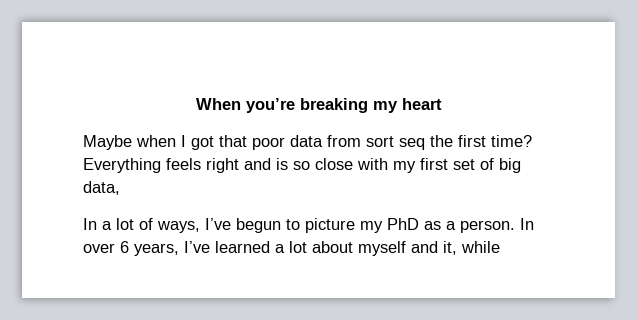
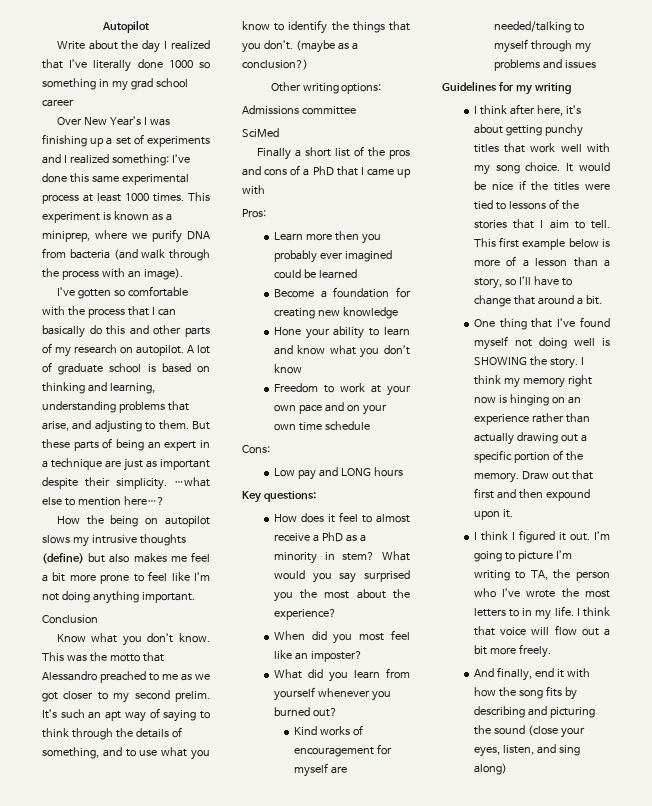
- When you’re breaking my heart
- Maybe when I got that poor data from sort seq the first time? Everything feels right and is so close with my first set of big data,
- In a lot of ways, I’ve begun to picture my PhD as a person. In over 6 years, I’ve learned a lot about myself and it, while
+ Autopilot
+ Write about the day I realized that I’ve literally done 1000 so something in my grad school career
+ Over New Year’s I was finishing up a set of experiments and I realized something: I’ve done this same experimental process at least 1000 times. This experiment is known as a miniprep, where we purify DNA from bacteria (and walk through the process with an image).
+ I’ve gotten so comfortable with the process that I can basically do this and other parts of my research on autopilot. A lot of graduate school is based on thinking and learning, understanding problems that arise, and adjusting to them. But these parts of being an expert in a technique are just as important despite their simplicity. …what else to mention here…?
+ How the being on autopilot slows my intrusive thoughts (define) but also makes me feel a bit more prone to feel like I’m not doing anything important.
+ Conclusion
+ Know what you don’t know. This was the motto that Alessandro preached to me as we got closer to my second prelim. It’s such an apt way of saying to think through the details of something, and to use what you know to identify the things that you don’t. (maybe as a conclusion?)
+ Other writing options:
+ Admissions committee
+ SciMed
+ Finally a short list of the pros and cons of a PhD that I came up with
+ Pros:
+ Learn more then you probably ever imagined could be learned
+ Become a foundation for creating new knowledge
+ Hone your ability to learn and know what you don’t know
+ Freedom to work at your own pace and on your own time schedule
+ Cons:
+ Low pay and LONG hours
+ Key questions:
+ How does it feel to almost receive a PhD as a minority in stem? What would you say surprised you the most about the experience?
+ When did you most feel like an imposter?
+ What did you learn from yourself whenever you burned out?
+ Kind works of encouragement for myself are needed/talking to myself through my problems and issues
+ Guidelines for my writing
+ I think after here, it’s about getting punchy titles that work well with my song choice. It would be nice if the titles were tied to lessons of the stories that I aim to tell. This first example below is more of a lesson than a story, so I’ll have to change that around a bit.
+ One thing that I’ve found myself not doing well is SHOWING the story. I think my memory right now is hinging on an experience rather than actually drawing out a specific portion of the memory. Draw out that first and then expound upon it.
+ I think I figured it out. I’m going to picture I’m writing to TA, the person who I’ve wrote the most letters to in my life. I think that voice will flow out a bit more freely.
+ And finally, end it with how the song fits by describing and picturing the sound (close your eyes, listen, and sing along)

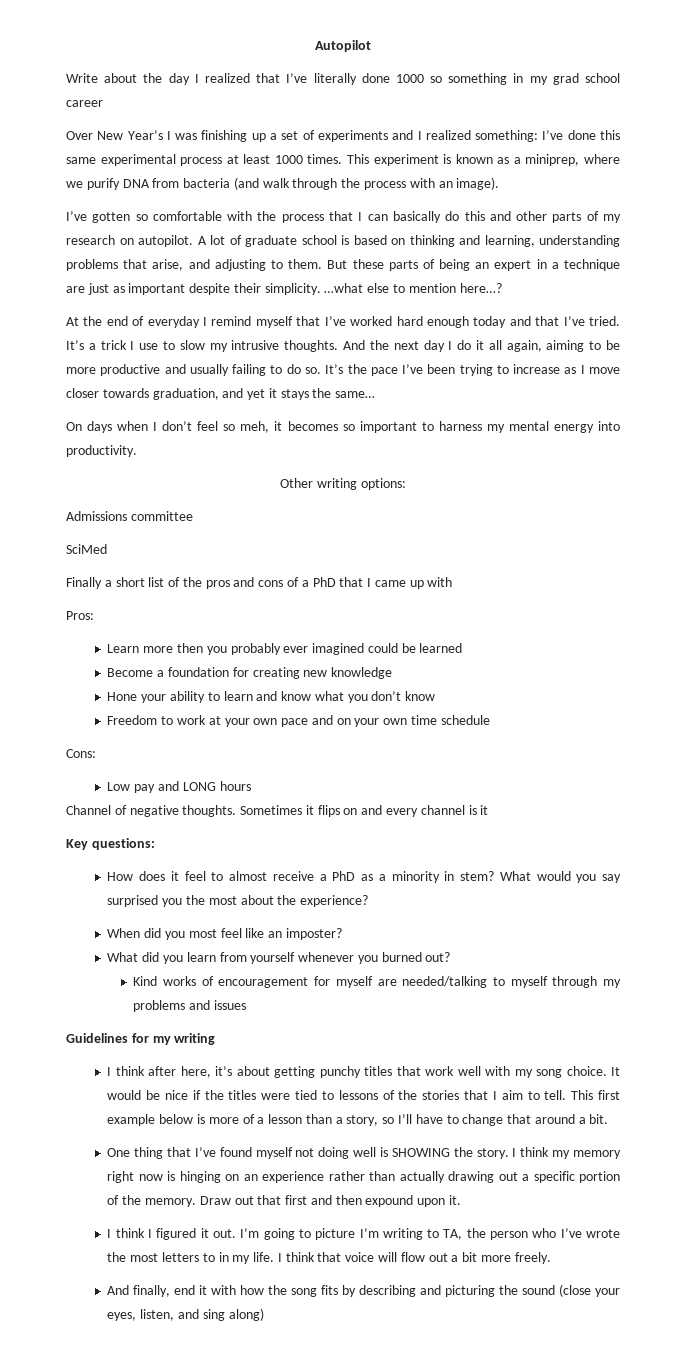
- How the being on autopilot slows my intrusive thoughts (define) but also makes me feel a bit more prone to feel like I’m not doing anything important.
- Conclusion
- Know what you don’t know. This was the motto that Alessandro preached to me as we got closer to my second prelim. It’s such an apt way of saying to think through the details of something, and to use what you know to identify the things that you don’t. (maybe as a conclusion?)
+ At the end of everyday I remind myself that I’ve worked hard enough today and that I’ve tried. It’s a trick I use to slow my intrusive thoughts. And the next day I do it all again, aiming to be more productive and usually failing to do so. It’s the pace I’ve been trying to increase as I move closer towards graduation, and yet it stays the same…
+ On days when I don’t feel so meh, it becomes so important to harness my mental energy into productivity.
+ Channel of negative thoughts. Sometimes it flips on and every channel is it

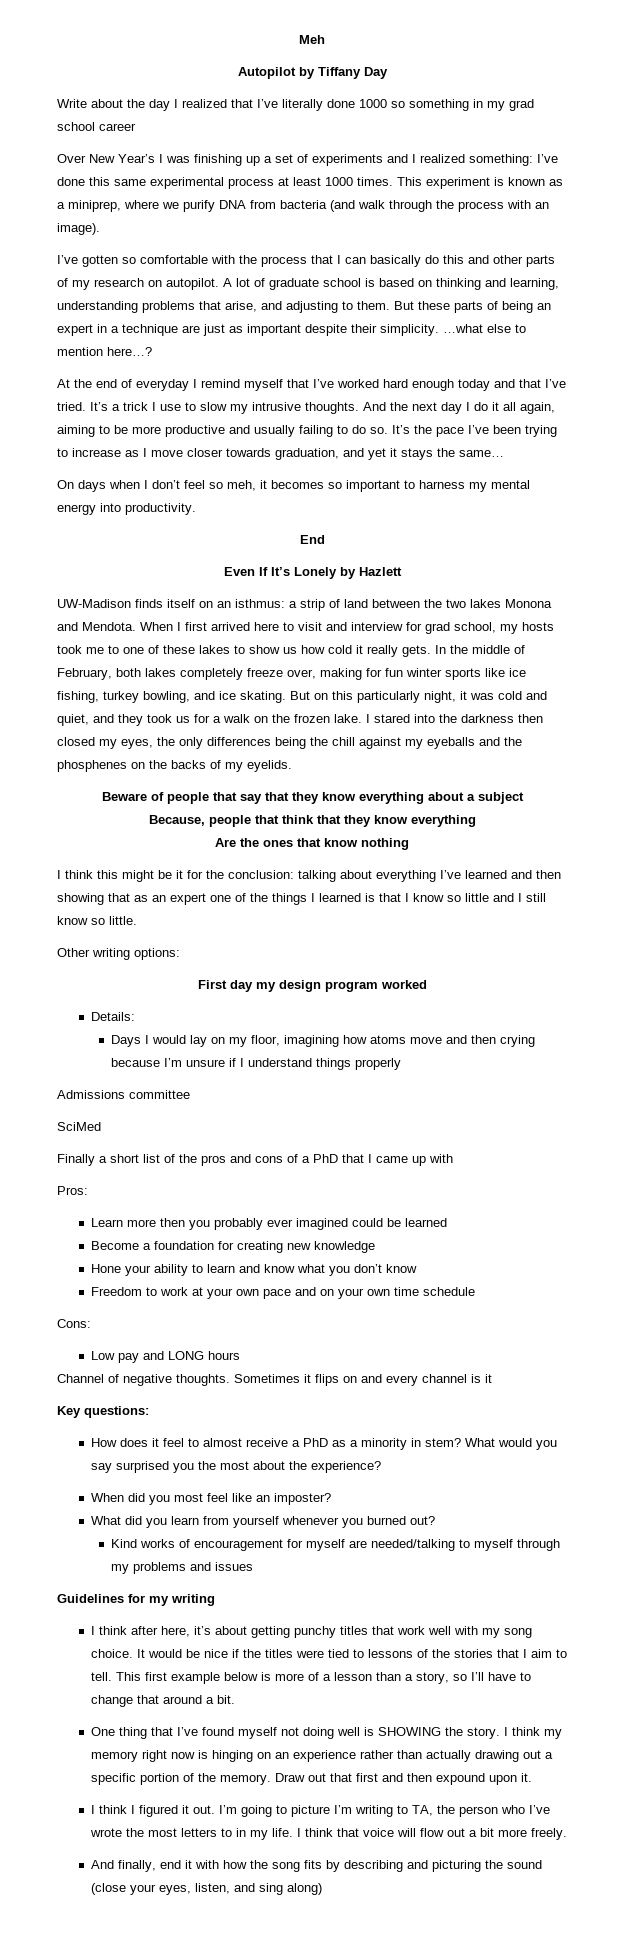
+ Meh
- Autopilot
+ Autopilot by Tiffany Day
+ End
+ Even If It’s Lonely by Hazlett
+ UW-Madison finds itself on an isthmus: a strip of land between the two lakes Monona and Mendota. When I first arrived here to visit and interview for grad school, my hosts took me to one of these lakes to show us how cold it really gets. In the middle of February, both lakes completely freeze over, making for fun winter sports like ice fishing, turkey bowling, and ice skating. But on this particularly night, it was cold and quiet, and they took us for a walk on the frozen lake. I stared into the darkness then closed my eyes, the only differences being the chill against my eyeballs and the phosphenes on the backs of my eyelids.
+ Beware of people that say that they know everything about a subject
+ Because, people that think that they know everything
+ Are the ones that know nothing
+ I think this might be it for the conclusion: talking about everything I’ve learned and then showing that as an expert one of the things I learned is that I know so little and I still know so little.
  Other writing options:
+ First day my design program worked
+ Details:
+ Days I would lay on my floor, imagining how atoms move and then crying because I’m unsure if I understand things properly

